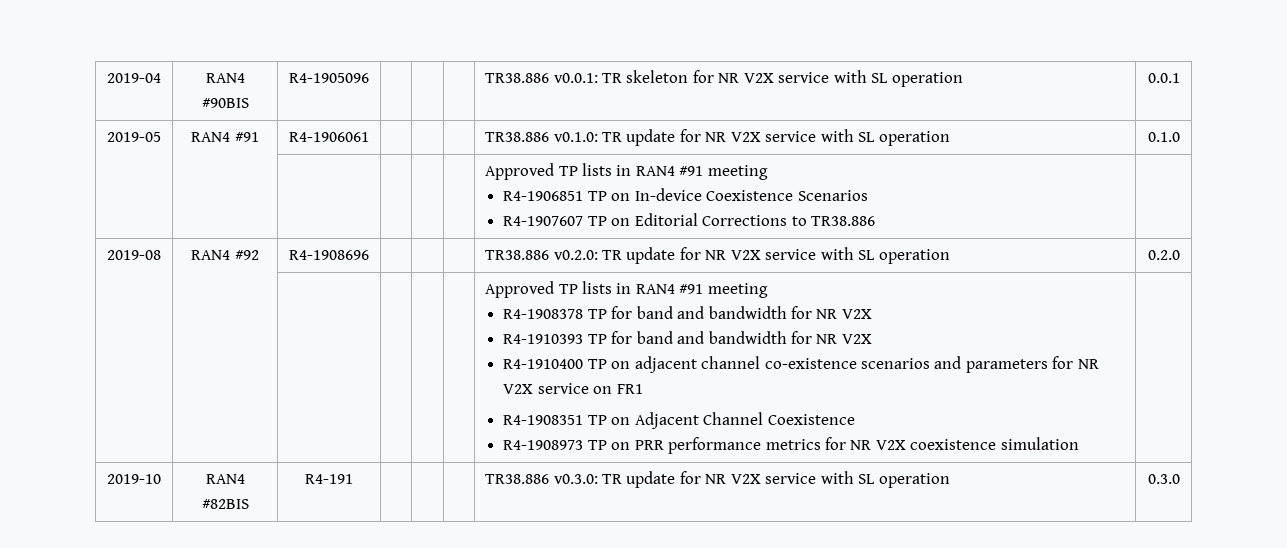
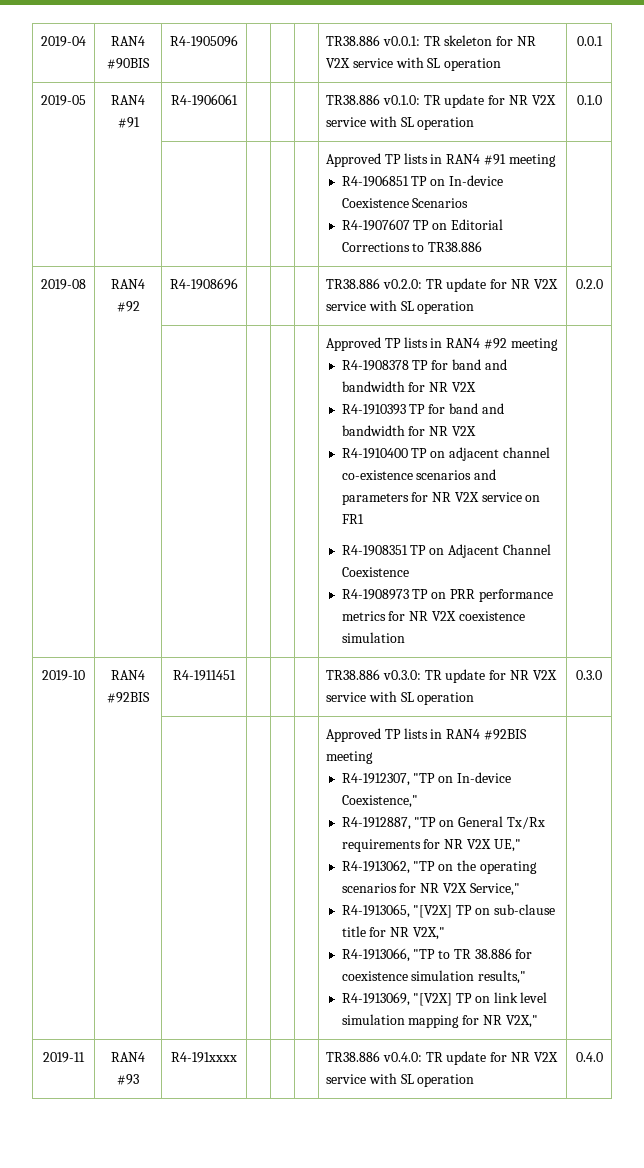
  2019-08 | RAN4 #92 | R4-1908696 | | | | TR38.886 v0.2.0: TR update for NR V2X service with SL operation | 0.2.0
- | | | | | | Approved TP lists in RAN4 #91 meeting
+ | | | | | | Approved TP lists in RAN4 #92 meeting
- 2019-10 | RAN4 #82BIS | R4-191 | | | | TR38.886 v0.3.0: TR update for NR V2X service with SL operation | 0.3.0
+ 2019-10 | RAN4 #92BIS | R4-1911451 | | | | TR38.886 v0.3.0: TR update for NR V2X service with SL operation | 0.3.0
+ Approved TP lists in RAN4 #92BIS meeting
+ R4-1912307, "TP on In-device Coexistence,"
+ R4-1912887, "TP on General Tx/Rx requirements for NR V2X UE,"
+ R4-1913062, "TP on the operating scenarios for NR V2X Service,"
+ R4-1913065, "[V2X] TP on sub-clause title for NR V2X,"
+ R4-1913066, "TP to TR 38.886 for coexistence simulation results,"
+ R4-1913069, "[V2X] TP on link level simulation mapping for NR V2X," |
+ 2019-11 | RAN4 #93 | R4-191xxxx | | | | TR38.886 v0.4.0: TR update for NR V2X service with SL operation | 0.4.0

